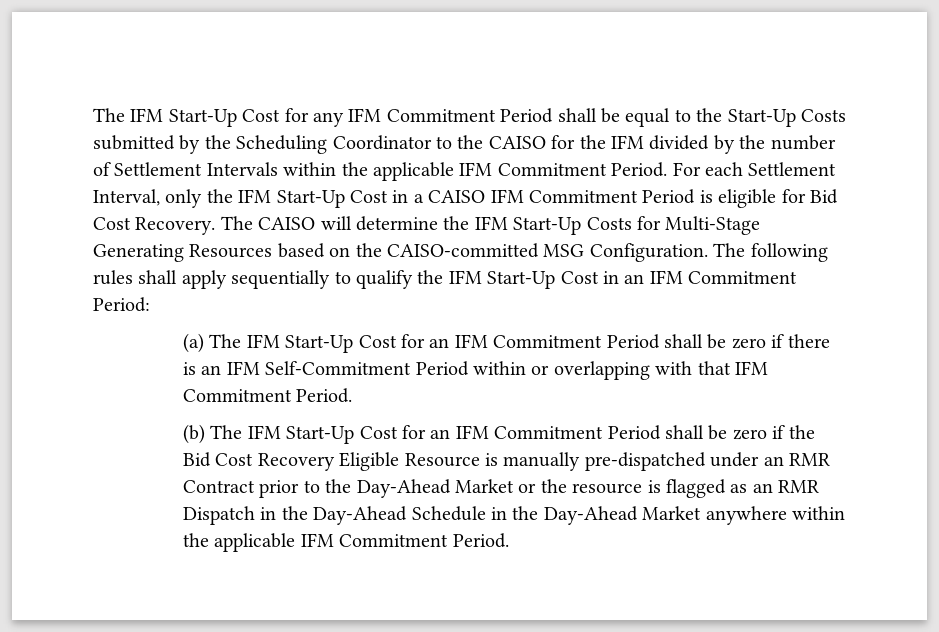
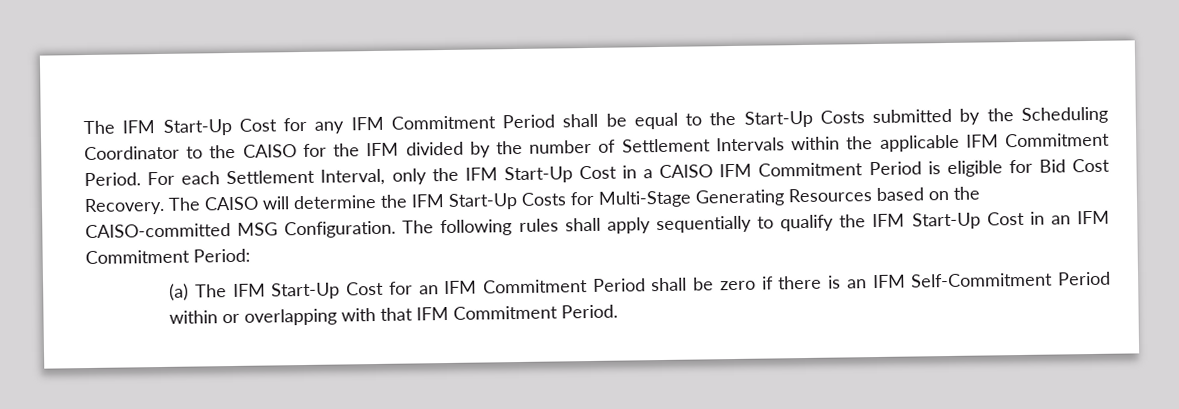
- (b) The IFM Start-Up Cost for an IFM Commitment Period shall be zero if the Bid Cost Recovery Eligible Resource is manually pre-dispatched under an RMR Contract prior to the Day-Ahead Market or the resource is flagged as an RMR Dispatch in the Day-Ahead Schedule in the Day-Ahead Market anywhere within the applicable IFM Commitment Period.

